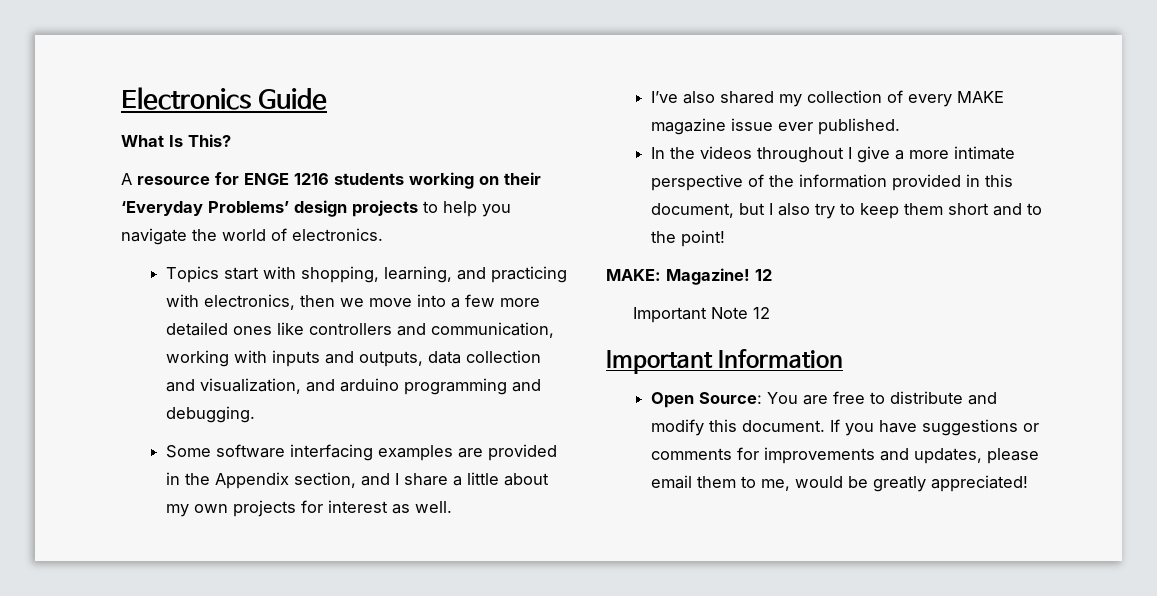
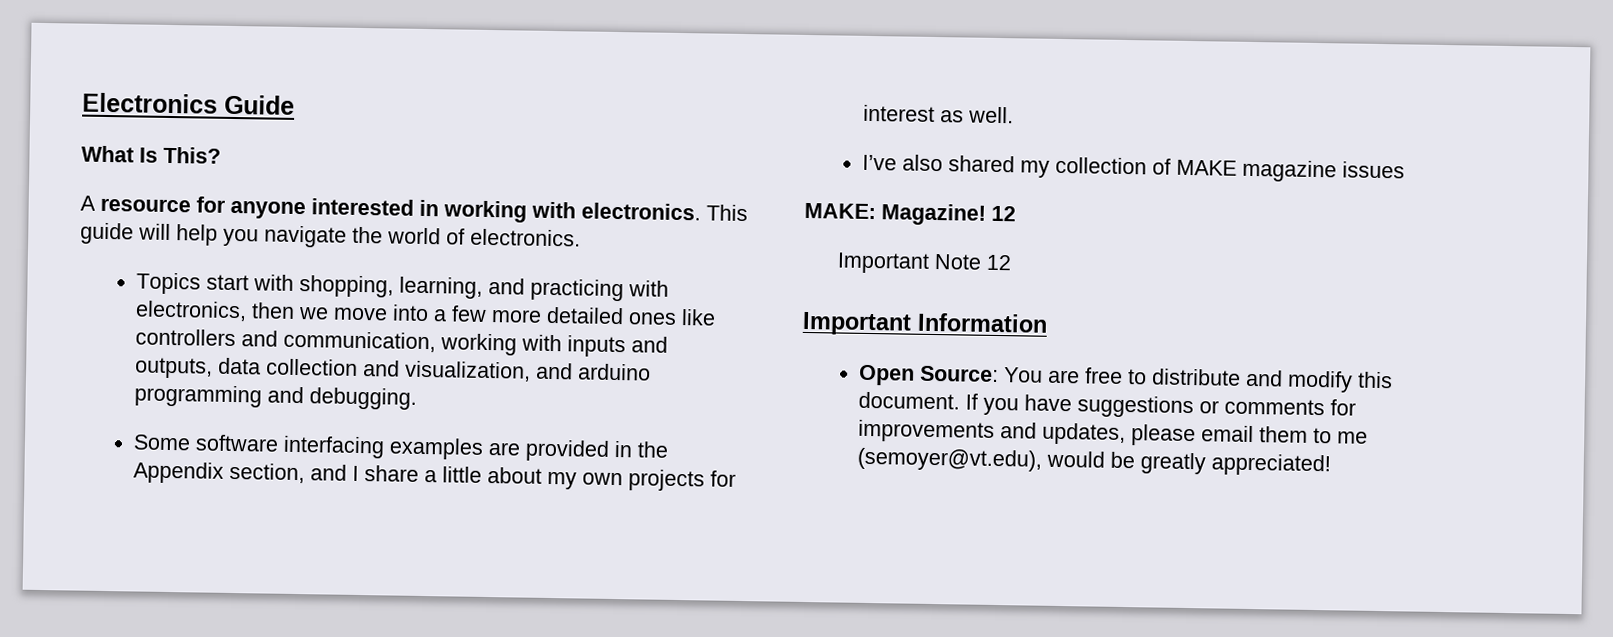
- A resource for ENGE 1216 students working on their ‘Everyday Problems’ design projects to help you navigate the world of electronics.
+ A resource for anyone interested in working with electronics. This guide will help you navigate the world of electronics.
- I’ve also shared my collection of every MAKE magazine issue ever published.
- In the videos throughout I give a more intimate perspective of the information provided in this document, but I also try to keep them short and to the point!
+ I’ve also shared my collection of MAKE magazine issues
- If you have suggestions or comments for improvements and updates, please email them to me, would be greatly appreciated!
+ If you have suggestions or comments for improvements and updates, please email them to me (semoyer@vt.edu), would be greatly appreciated!

